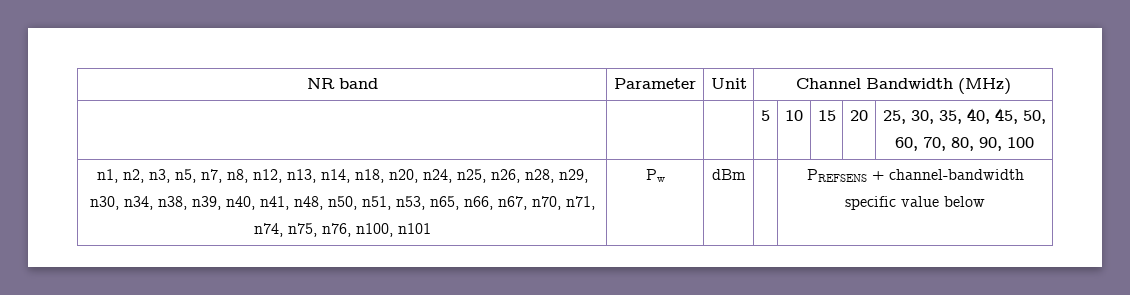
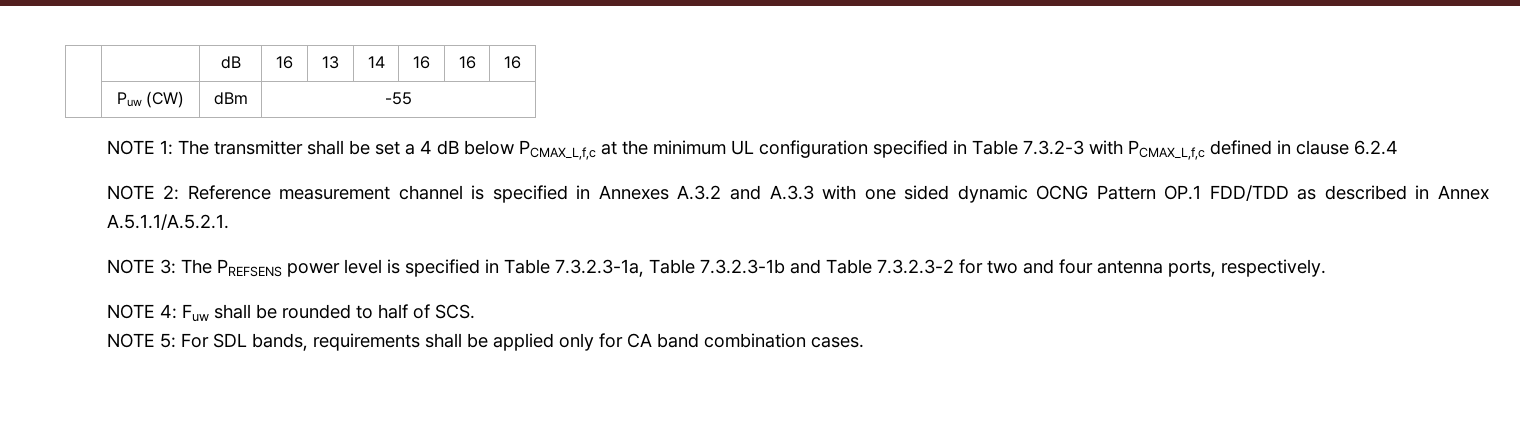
- NR band | Parameter | Unit | Channel Bandwidth (MHz)
- | | | 5 | 10 | 15 | 20 | 25, 30, 35, 40, 45, 50, 60, 70, 80, 90, 100
- n1, n2, n3, n5, n7, n8, n12, n13, n14, n18, n20, n24, n25, n26, n28, n29, n30, n34, n38, n39, n40, n41, n48, n50, n51, n53, n65, n66, n67, n70, n71, n74, n75, n76, n100, n101 | Pw | dBm | | PREFSENS + channel-bandwidth specific value below
+ | | dB | 16 | 13 | 14 | 16 | 16 | 16
+ | Puw (CW) | dBm | -55
+ NOTE 1: The transmitter shall be set a 4 dB below PCMAX_L,f,c at the minimum UL configuration specified in Table 7.3.2-3 with PCMAX_L,f,c defined in clause 6.2.4
+ NOTE 2: Reference measurement channel is specified in Annexes A.3.2 and A.3.3 with one sided dynamic OCNG Pattern OP.1 FDD/TDD as described in Annex A.5.1.1/A.5.2.1.
+ NOTE 3: The PREFSENS power level is specified in Table 7.3.2.3-1a, Table 7.3.2.3-1b and Table 7.3.2.3-2 for two and four antenna ports, respectively.
+ NOTE 4: Fuw shall be rounded to half of SCS.
+ NOTE 5: For SDL bands, requirements shall be applied only for CA band combination cases.

